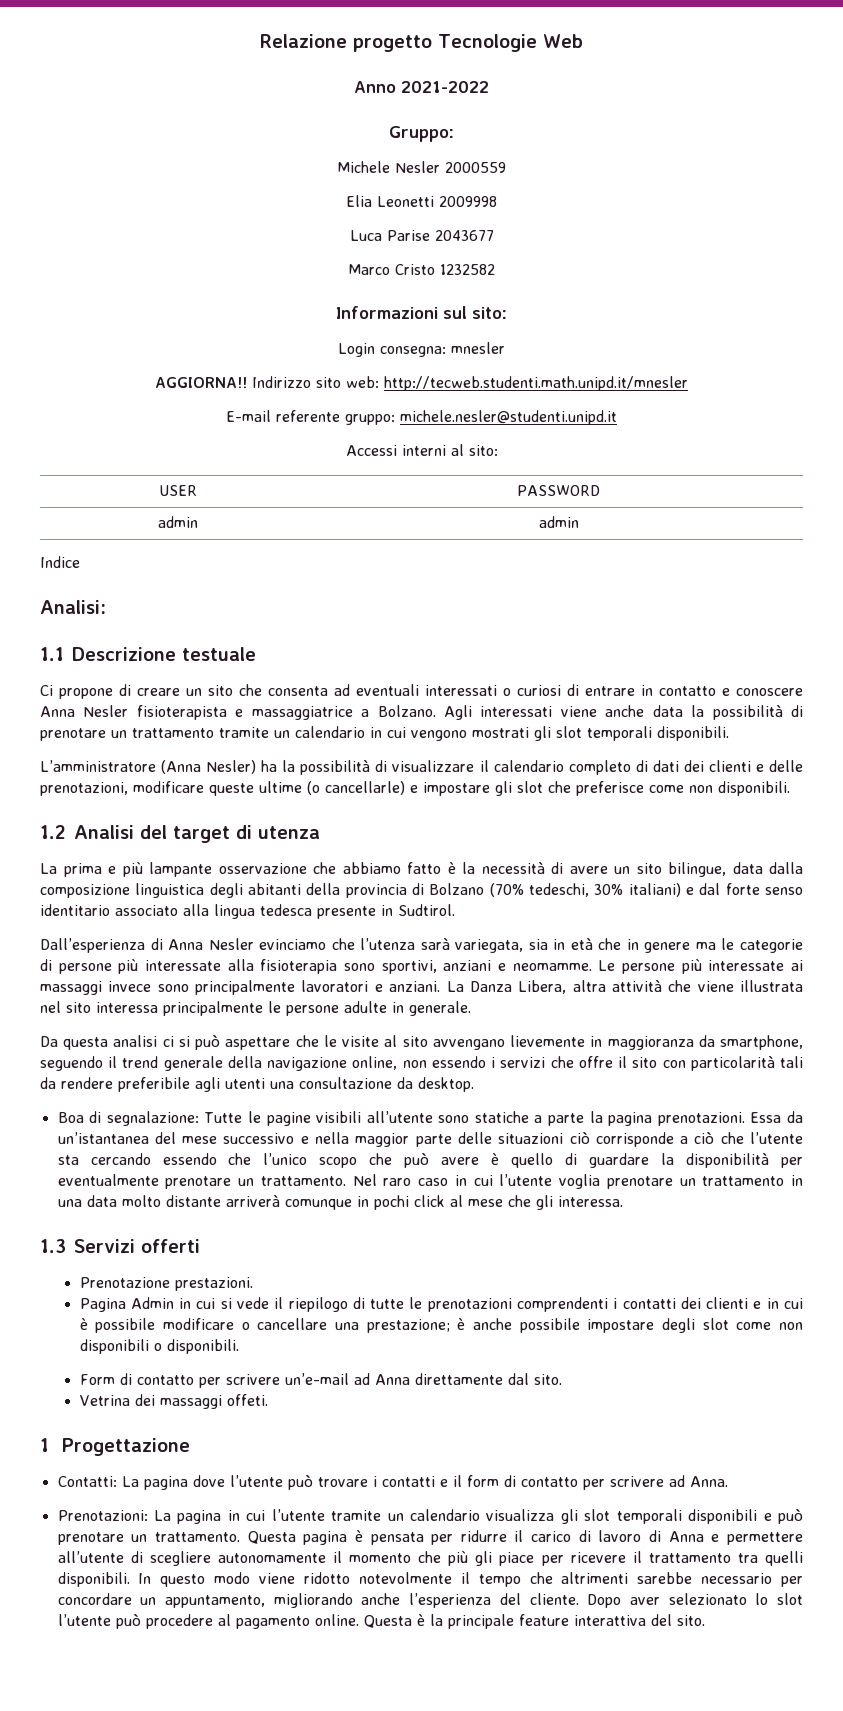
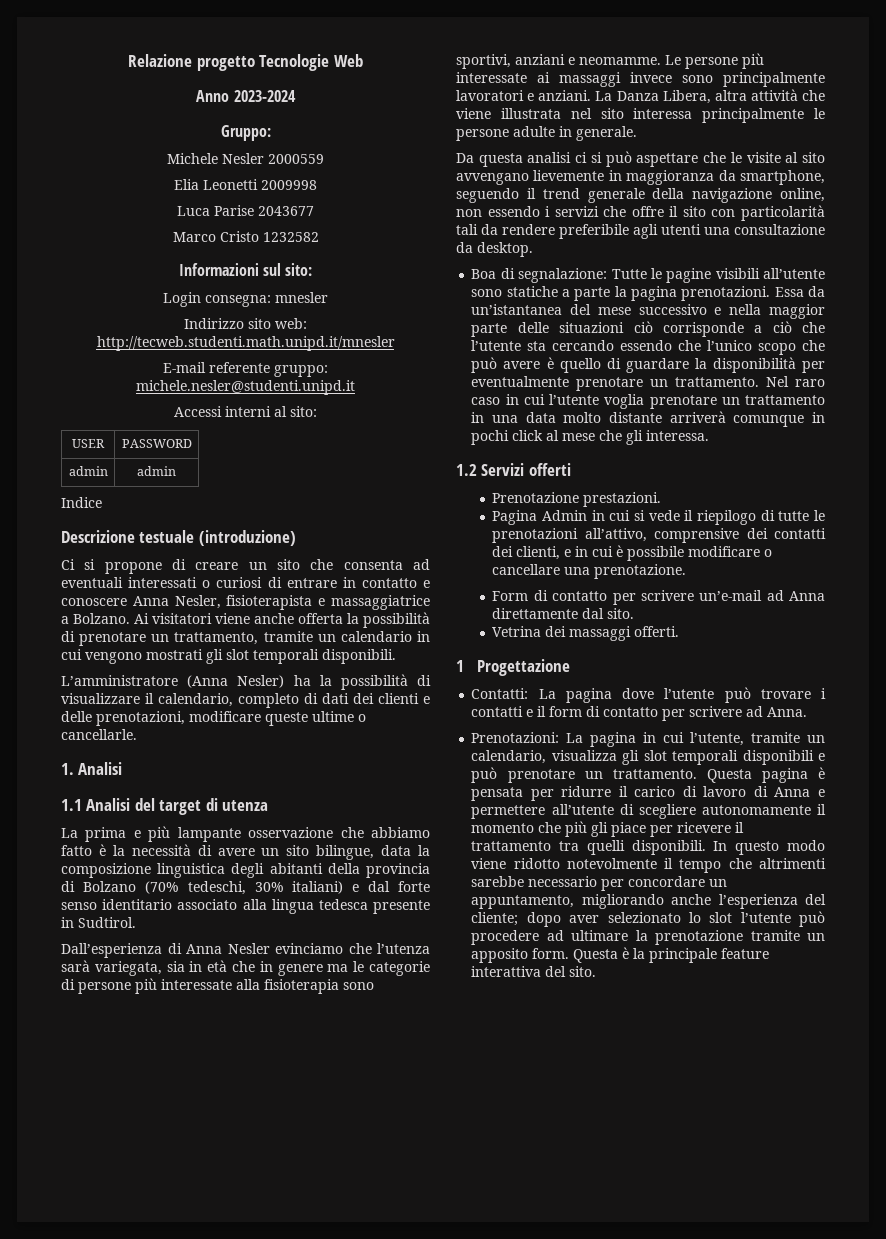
- Anno 2021-2022
+ Anno 2023-2024
- AGGIORNA!!
- Analisi:
- 1.1 Descrizione testuale
+ Descrizione testuale (introduzione)
- Ci propone di creare un sito che consenta ad eventuali interessati o curiosi di entrare in contatto e conoscere Anna Nesler fisioterapista e massaggiatrice a Bolzano.
+ Ci si propone di creare un sito che consenta ad eventuali interessati o curiosi di entrare in contatto e conoscere Anna Nesler, fisioterapista e massaggiatrice a Bolzano.
- Agli interessati viene anche data la possibilità di prenotare un trattamento tramite un calendario in cui vengono mostrati gli slot temporali disponibili.
+ Ai visitatori viene anche offerta la possibilità di prenotare un trattamento, tramite un calendario in cui vengono mostrati gli slot temporali disponibili.
- L’amministratore (Anna Nesler) ha la possibilità di visualizzare il calendario completo di dati dei clienti e delle prenotazioni, modificare queste ultime (o cancellarle) e impostare gli slot che preferisce come non disponibili.
- 1.2 Analisi del target di utenza
+ L’amministratore (Anna Nesler) ha la possibilità di visualizzare il calendario, completo di dati dei clienti e delle prenotazioni, modificare queste ultime o cancellarle.
+ 1. Analisi
+ 1.1 Analisi del target di utenza
- La prima e più lampante osservazione che abbiamo fatto è la necessità di avere un sito bilingue, data dalla composizione linguistica degli abitanti della provincia di Bolzano (70% tedeschi, 30% italiani) e dal forte senso identitario associato alla lingua tedesca presente in Sudtirol.
+ La prima e più lampante osservazione che abbiamo fatto è la necessità di avere un sito bilingue, data la composizione linguistica degli abitanti della provincia di Bolzano (70% tedeschi, 30% italiani) e dal forte senso identitario associato alla lingua tedesca presente in Sudtirol.
- 1.3 Servizi offerti
+ 1.2 Servizi offerti
- Pagina Admin in cui si vede il riepilogo di tutte le prenotazioni comprendenti i contatti dei clienti e in cui è possibile modificare o cancellare una prestazione; è anche possibile impostare degli slot come non disponibili o disponibili.
+ Pagina Admin in cui si vede il riepilogo di tutte le prenotazioni all’attivo, comprensive dei contatti dei clienti, e in cui è possibile modificare o cancellare una prenotazione.
- Vetrina dei massaggi offeti.
+ Vetrina dei massaggi offerti.
- Prenotazioni: La pagina in cui l’utente tramite un calendario visualizza gli slot temporali disponibili e può prenotare un trattamento.
+ Prenotazioni: La pagina in cui l’utente, tramite un calendario, visualizza gli slot temporali disponibili e può prenotare un trattamento.
- In questo modo viene ridotto notevolmente il tempo che altrimenti sarebbe necessario per concordare un appuntamento, migliorando anche l’esperienza del cliente. Dopo aver selezionato lo slot l’utente può procedere al pagamento online.
+ In questo modo viene ridotto notevolmente il tempo che altrimenti sarebbe necessario per concordare un appuntamento, migliorando anche l’esperienza del cliente; dopo aver selezionato lo slot l’utente può procedere ad ultimare la prenotazione tramite un apposito form.

